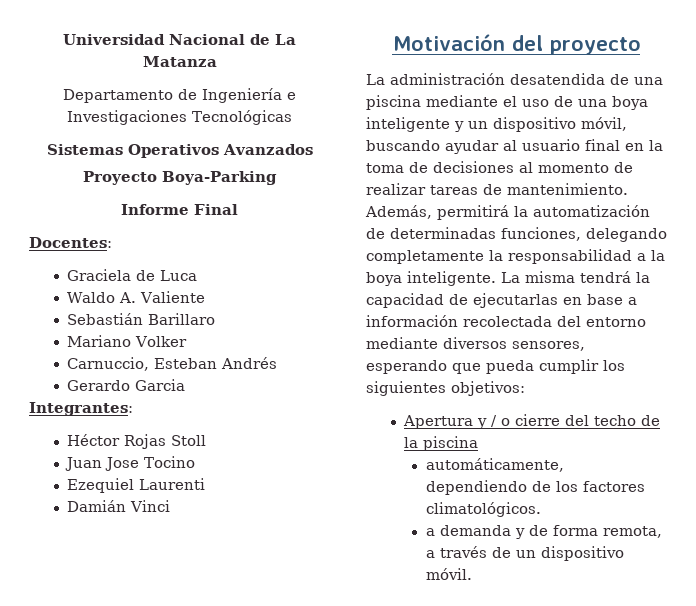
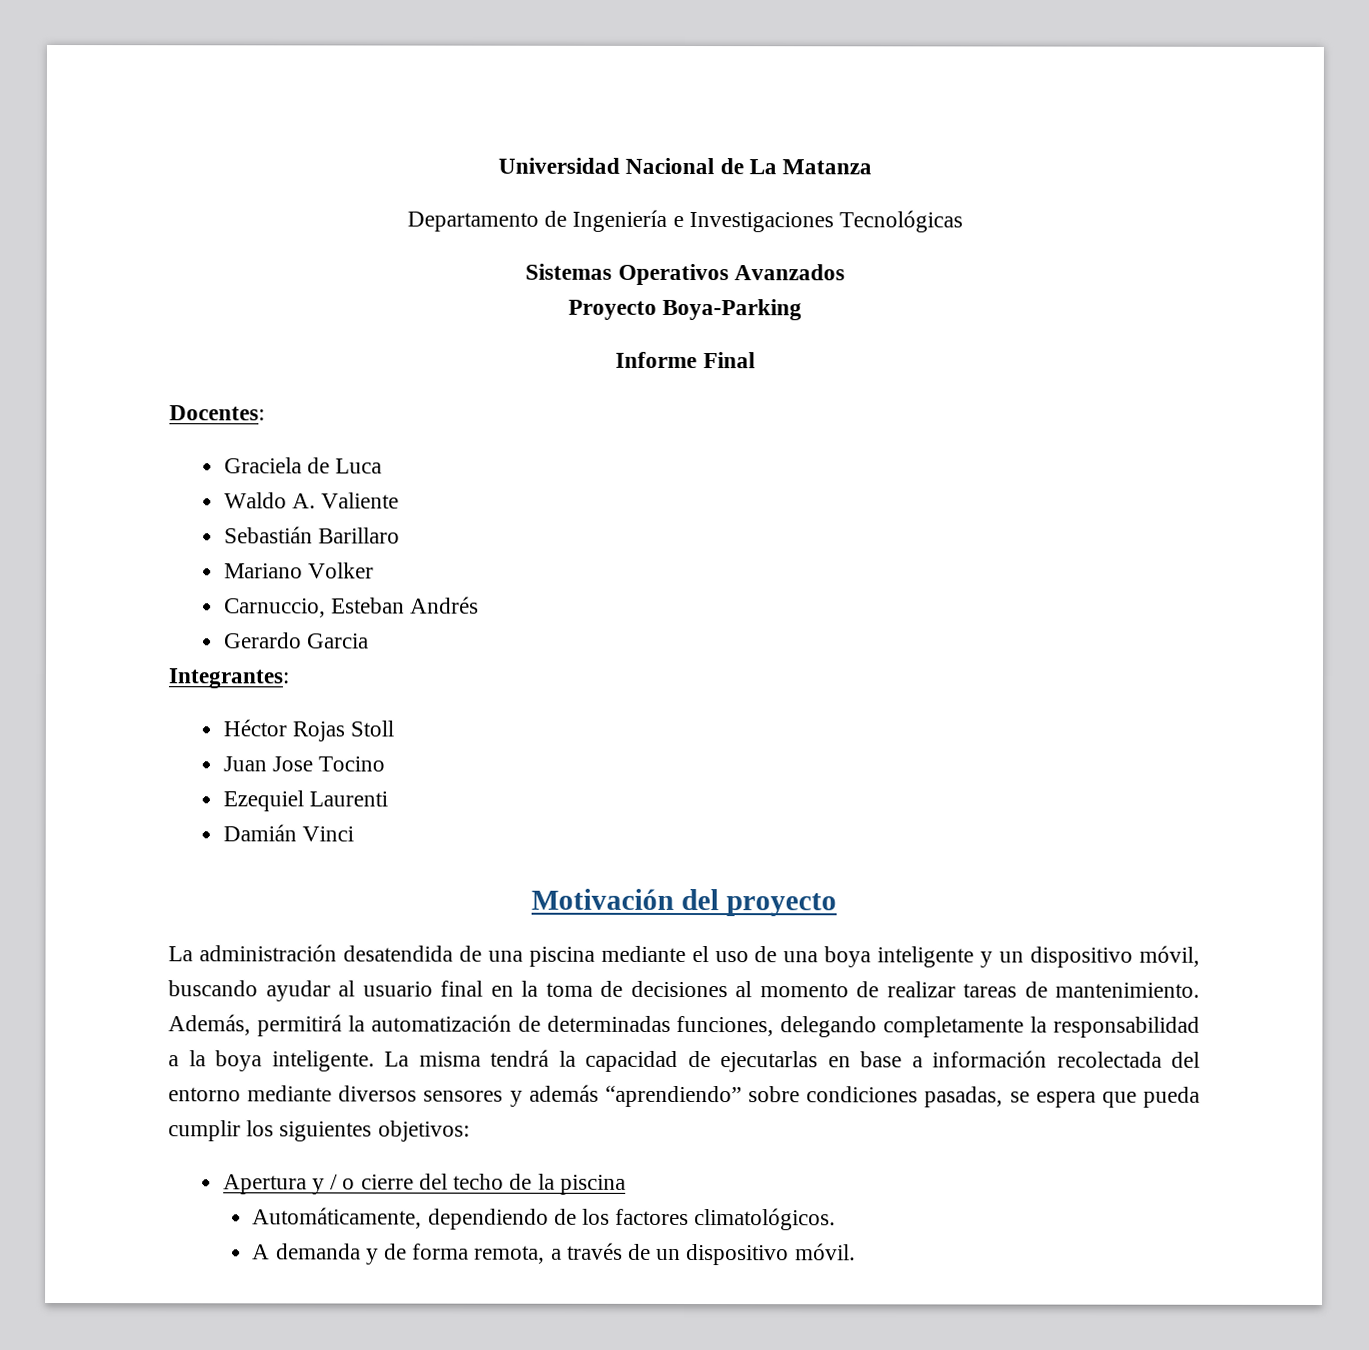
- La misma tendrá la capacidad de ejecutarlas en base a información recolectada del entorno mediante diversos sensores, esperando que pueda cumplir los siguientes objetivos:
+ La misma tendrá la capacidad de ejecutarlas en base a información recolectada del entorno mediante diversos sensores y además “aprendiendo” sobre condiciones pasadas, se espera que pueda cumplir los siguientes objetivos:
- automáticamente, dependiendo de los factores climatológicos.
+ Automáticamente, dependiendo de los factores climatológicos.
- a demanda y de forma remota, a través de un dispositivo móvil.
+ A demanda y de forma remota, a través de un dispositivo móvil.

